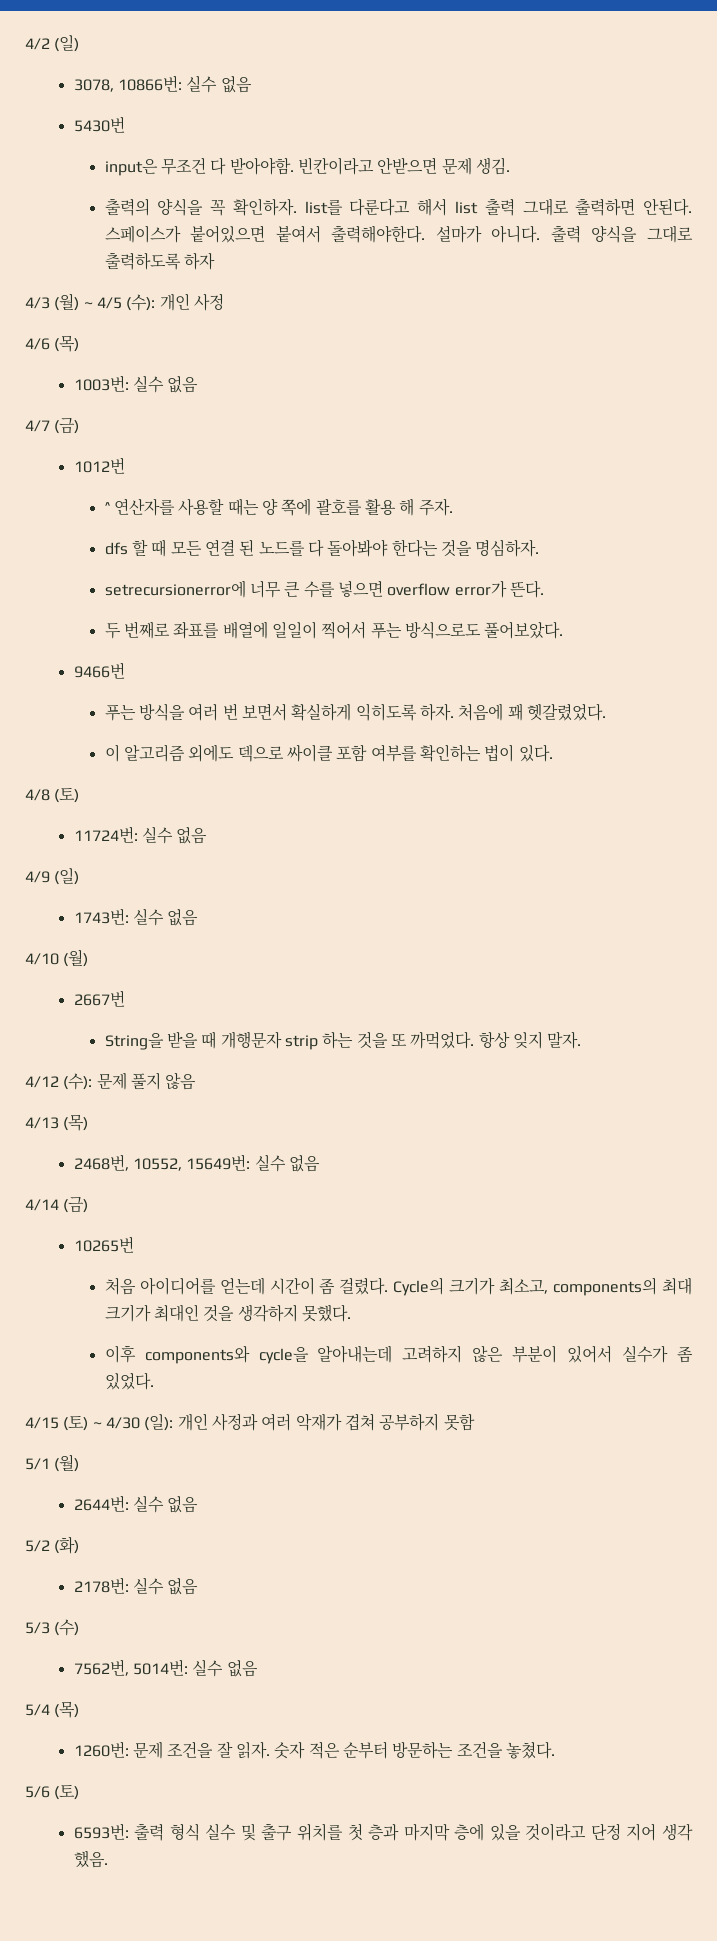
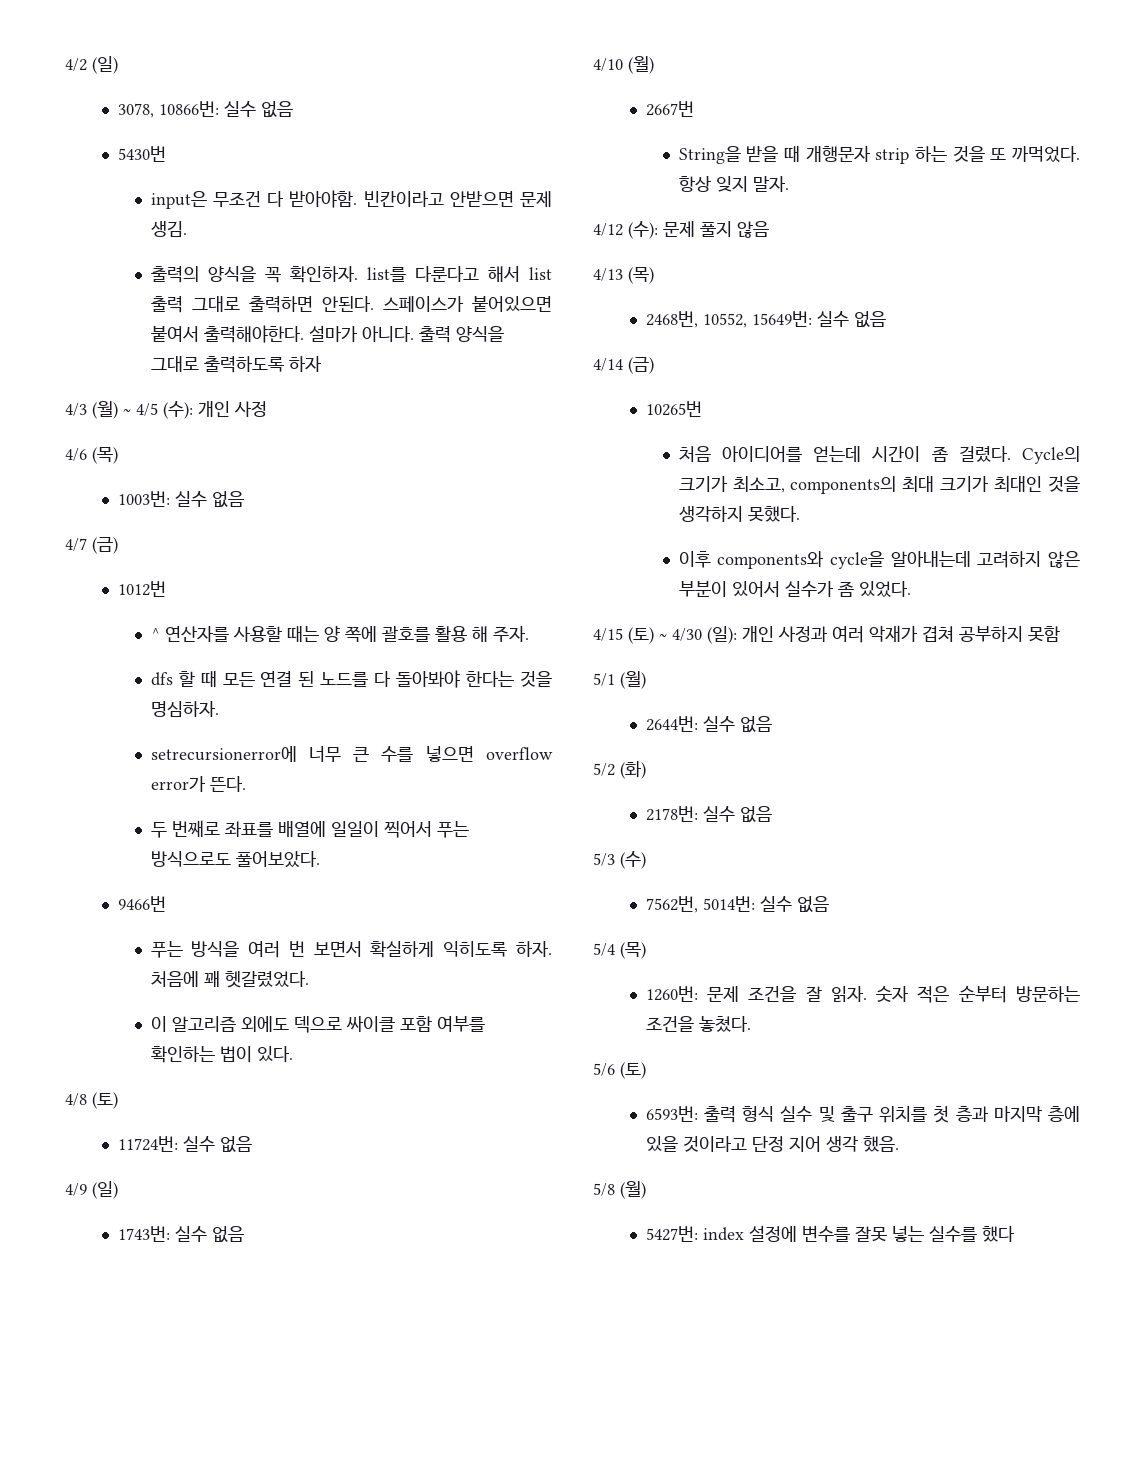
+ 5/8 (월)
+ 5427번: index 설정에 변수를 잘못 넣는 실수를 했다

